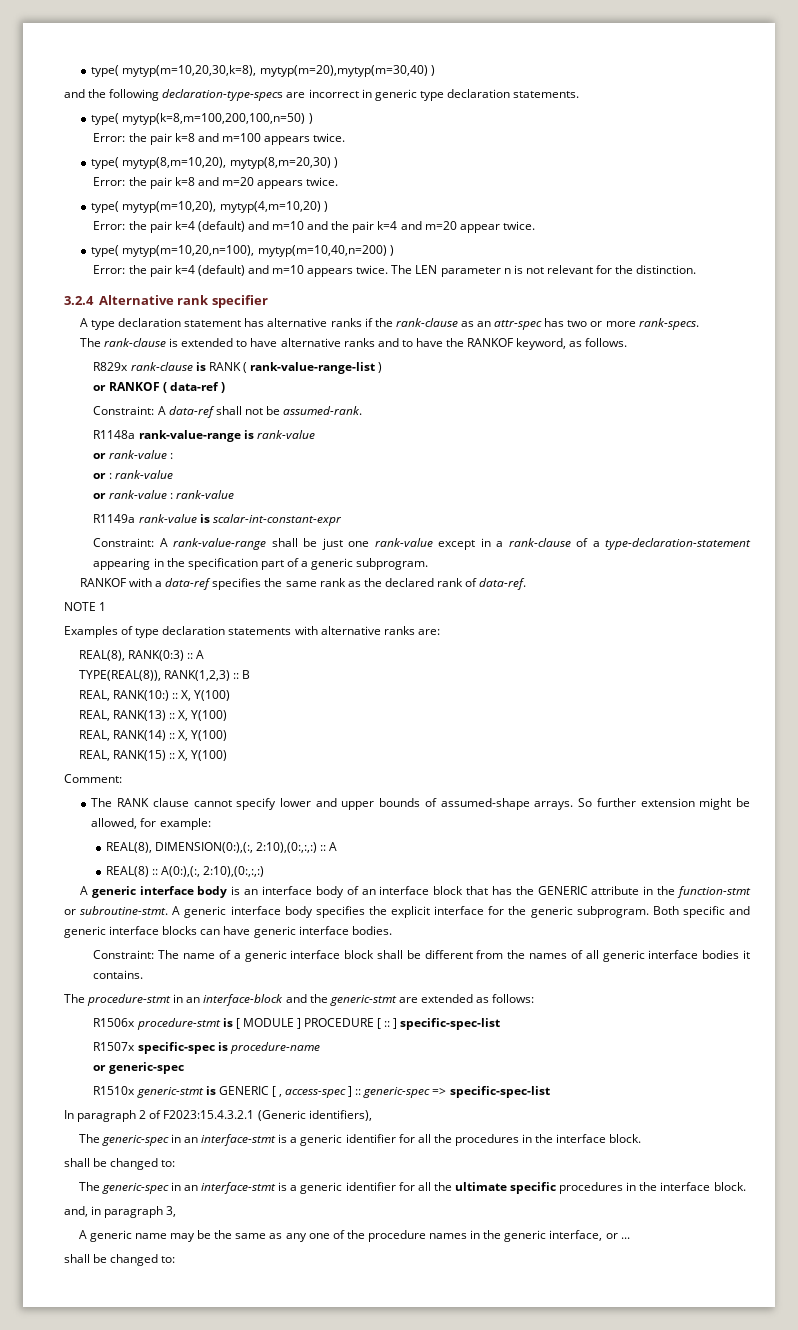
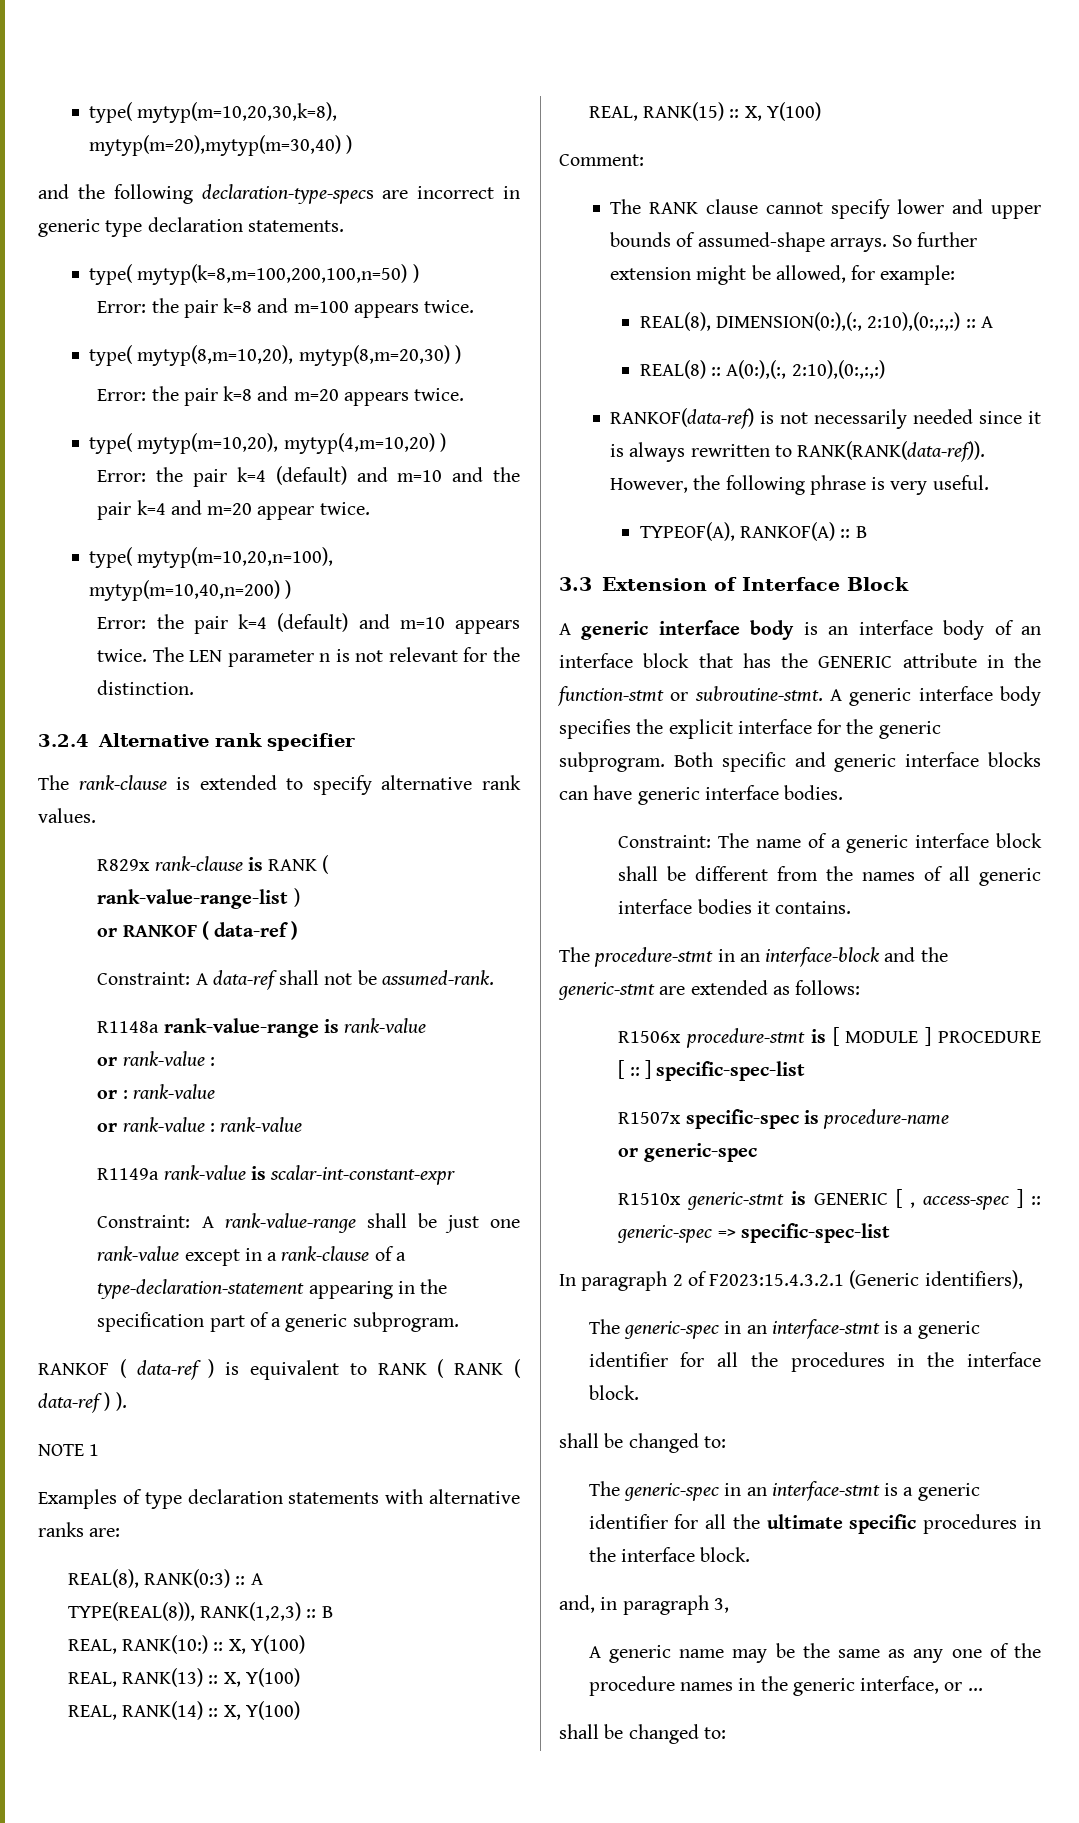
- A type declaration statement has alternative ranks if the rank-clause as an attr-spec has two or more rank-specs.
- The rank-clause is extended to have alternative ranks and to have the RANKOF keyword, as follows.
+ The rank-clause is extended to specify alternative rank values.
- RANKOF with a data-ref specifies the same rank as the declared rank of data-ref.
+ RANKOF ( data-ref ) is equivalent to RANK ( RANK ( data-ref ) ).
+ RANKOF(data-ref) is not necessarily needed since it is always rewritten to RANK(RANK(data-ref)). However, the following phrase is very useful.
+ TYPEOF(A), RANKOF(A) :: B
+ 3.3 Extension of Interface Block

